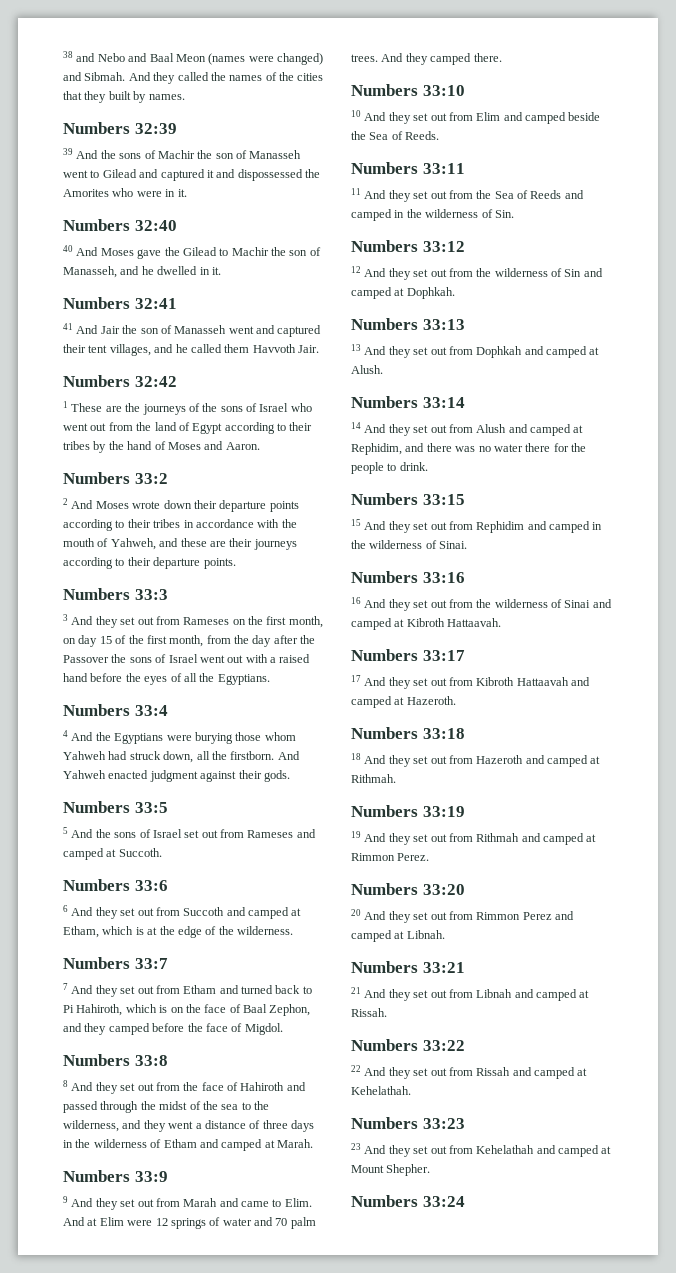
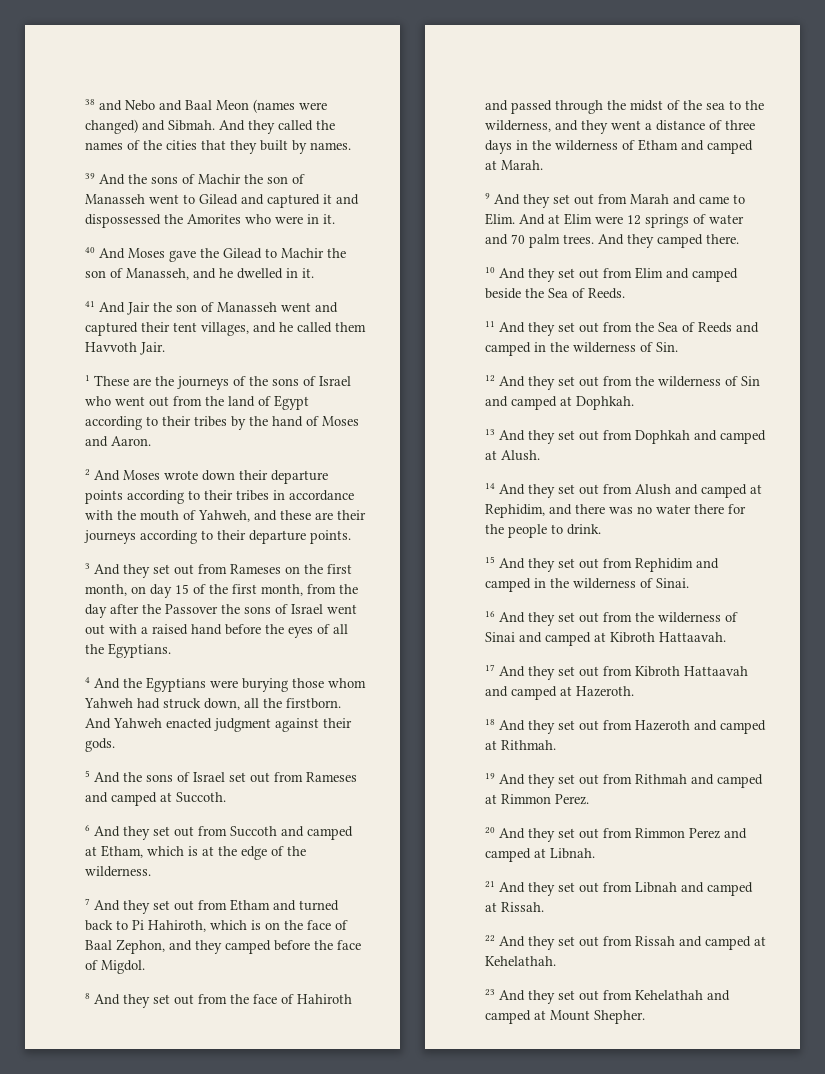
- Numbers 32:39
- Numbers 32:40
- Numbers 32:41
- Numbers 32:42
- Numbers 33:2
- Numbers 33:3
- Numbers 33:4
- Numbers 33:5
- Numbers 33:6
- Numbers 33:7
- Numbers 33:8
- Numbers 33:9
- Numbers 33:10
- Numbers 33:11
- Numbers 33:12
- Numbers 33:13
- Numbers 33:14
- Numbers 33:15
- Numbers 33:16
- Numbers 33:17
- Numbers 33:18
- Numbers 33:19
- Numbers 33:20
- Numbers 33:21
- Numbers 33:22
- Numbers 33:23
- Numbers 33:24

